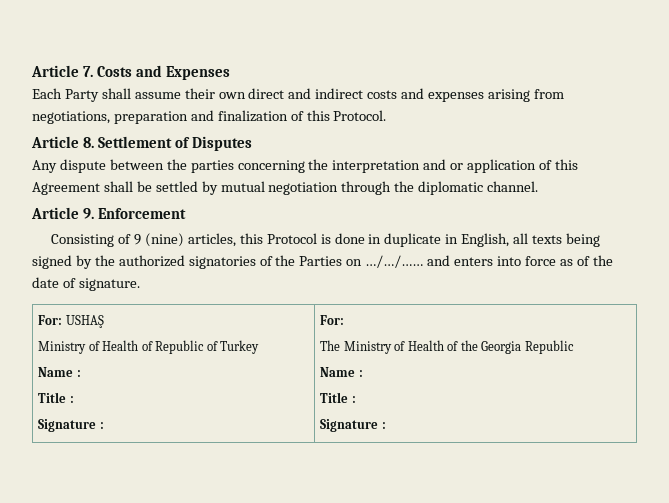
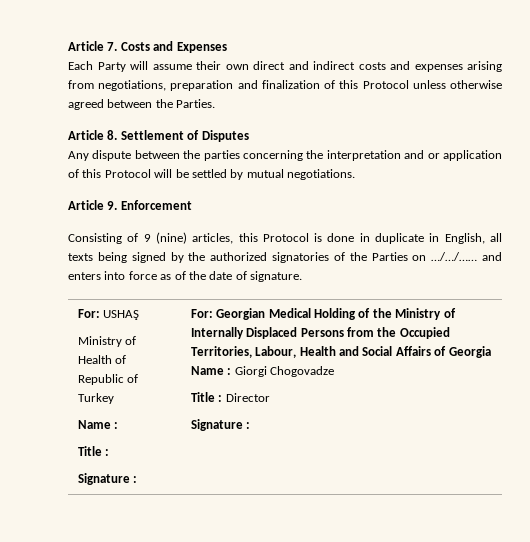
- Each Party shall assume their own direct and indirect costs and expenses arising from negotiations, preparation and finalization of this Protocol.
+ Each Party will assume their own direct and indirect costs and expenses arising from negotiations, preparation and finalization of this Protocol unless otherwise agreed between the Parties.
- Any dispute between the parties concerning the interpretation and or application of this Agreement shall be settled by mutual negotiation through the diplomatic channel.
+ Any dispute between the parties concerning the interpretation and or application of this Protocol will be settled by mutual negotiations.
- Signature : | For:
- The Ministry of Health of the Georgia Republic
- Name :
- Title :
+ Signature : | For: Georgian Medical Holding of the Ministry of Internally Displaced Persons from the Occupied Territories, Labour, Health and Social Affairs of Georgia Name : Giorgi Chogovadze
+ Title : Director

